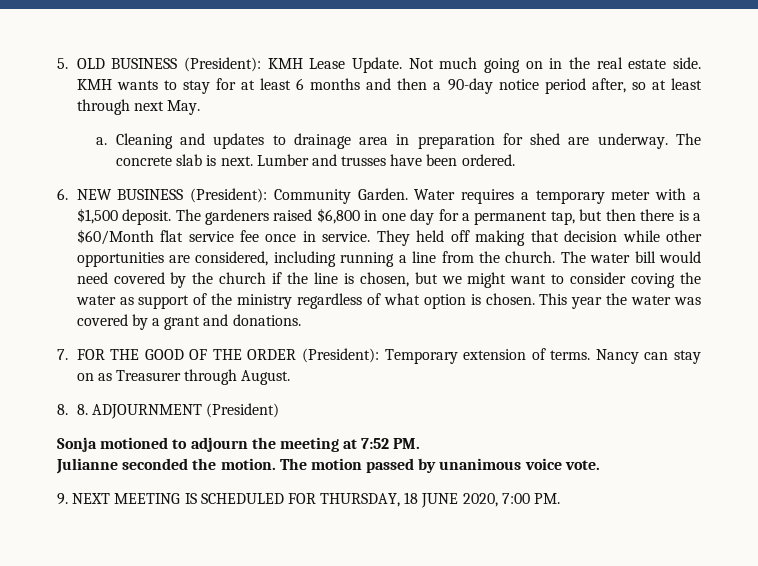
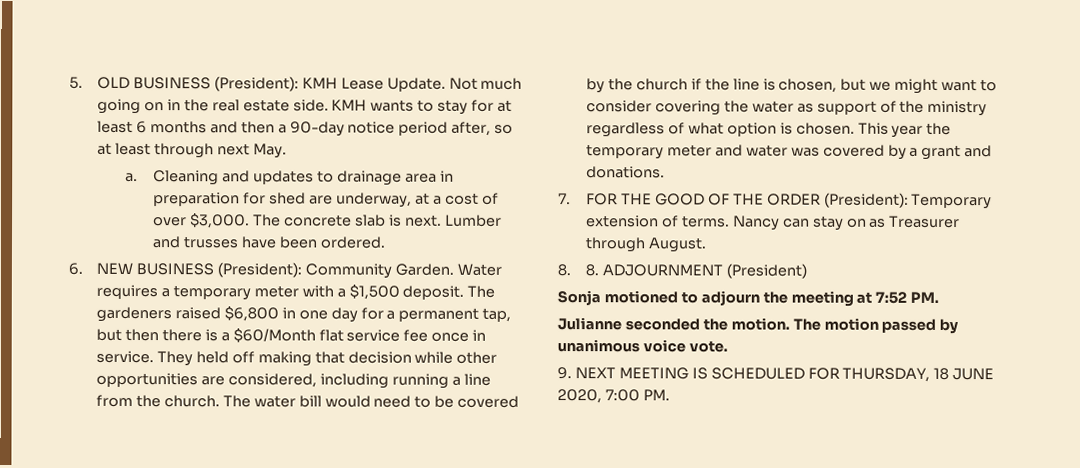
- Cleaning and updates to drainage area in preparation for shed are underway.
+ Cleaning and updates to drainage area in preparation for shed are underway, at a cost of over $3,000.
- The water bill would need covered by the church if the line is chosen, but we might want to consider coving the water as support of the ministry regardless of what option is chosen.
+ The water bill would need to be covered by the church if the line is chosen, but we might want to consider covering the water as support of the ministry regardless of what option is chosen.
- This year the water was covered by a grant and donations.
+ This year the temporary meter and water was covered by a grant and donations.

